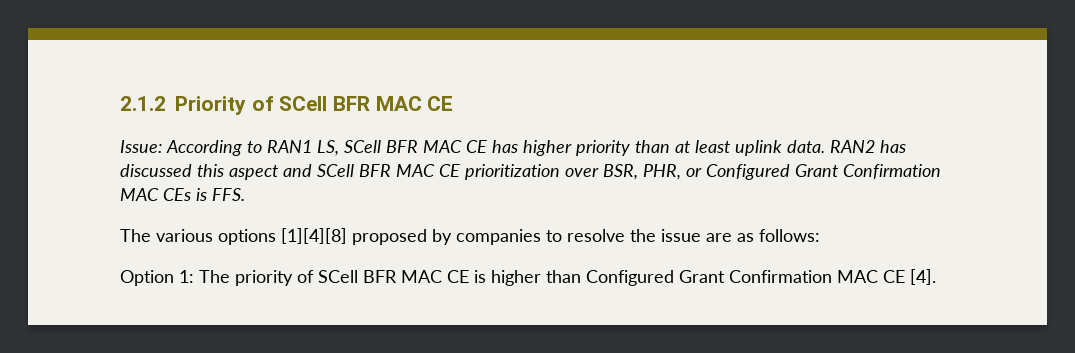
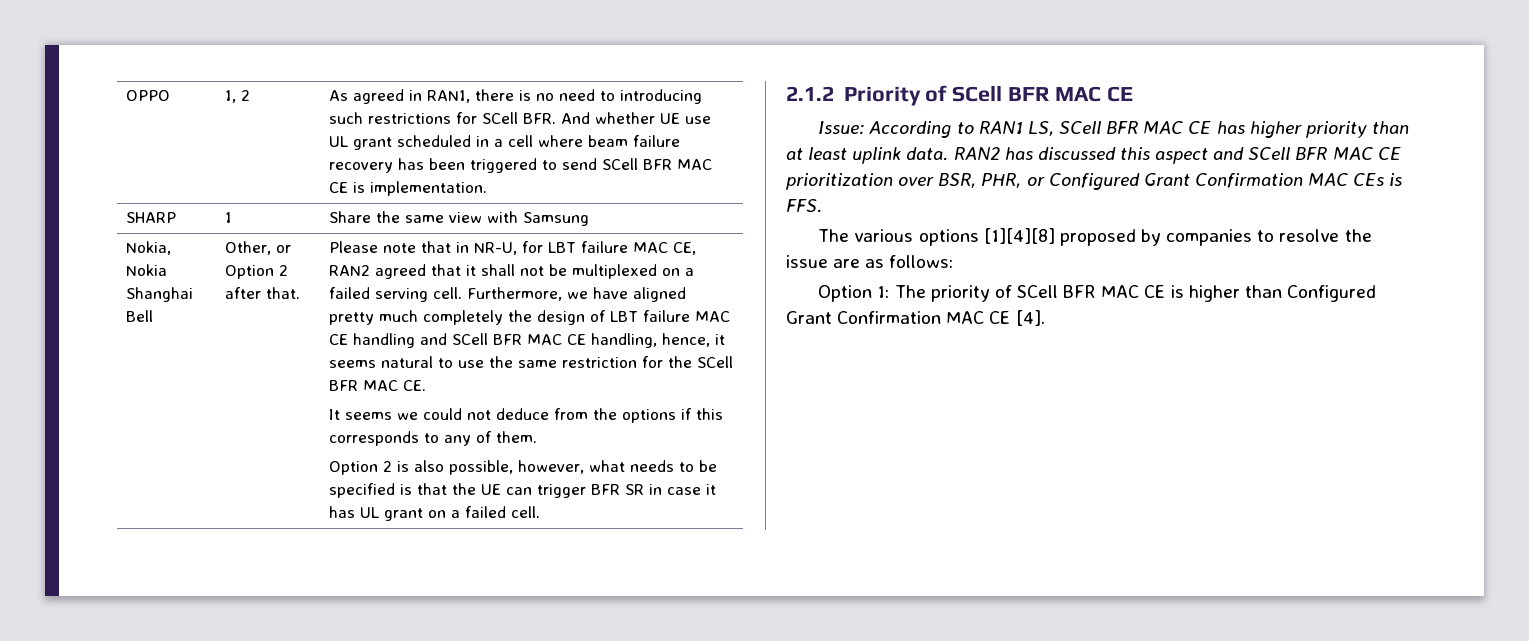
+ OPPO | 1, 2 | As agreed in RAN1, there is no need to introducing such restrictions for SCell BFR. And whether UE use UL grant scheduled in a cell where beam failure recovery has been triggered to send SCell BFR MAC CE is implementation.
+ SHARP | 1 | Share the same view with Samsung
+ Nokia, Nokia Shanghai Bell | Other, or Option 2 after that. | Please note that in NR-U, for LBT failure MAC CE, RAN2 agreed that it shall not be multiplexed on a failed serving cell. Furthermore, we have aligned pretty much completely the design of LBT failure MAC CE handling and SCell BFR MAC CE handling, hence, it seems natural to use the same restriction for the SCell BFR MAC CE.
+ It seems we could not deduce from the options if this corresponds to any of them.
+ Option 2 is also possible, however, what needs to be specified is that the UE can trigger BFR SR in case it has UL grant on a failed cell.

